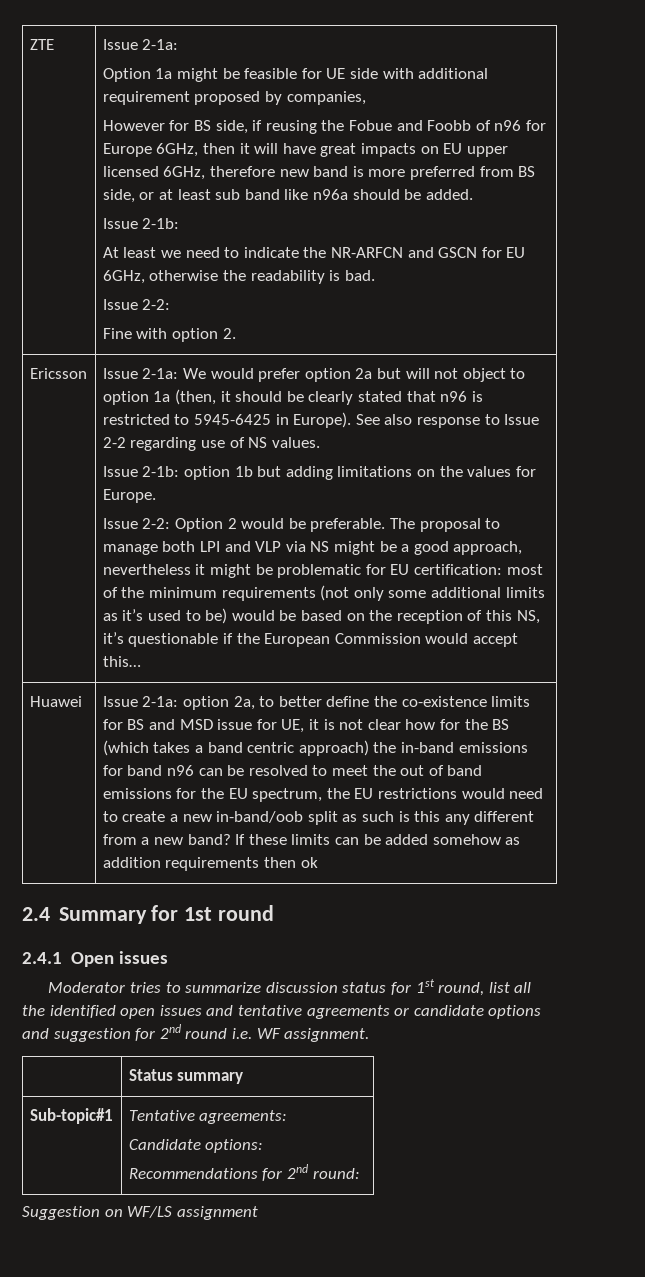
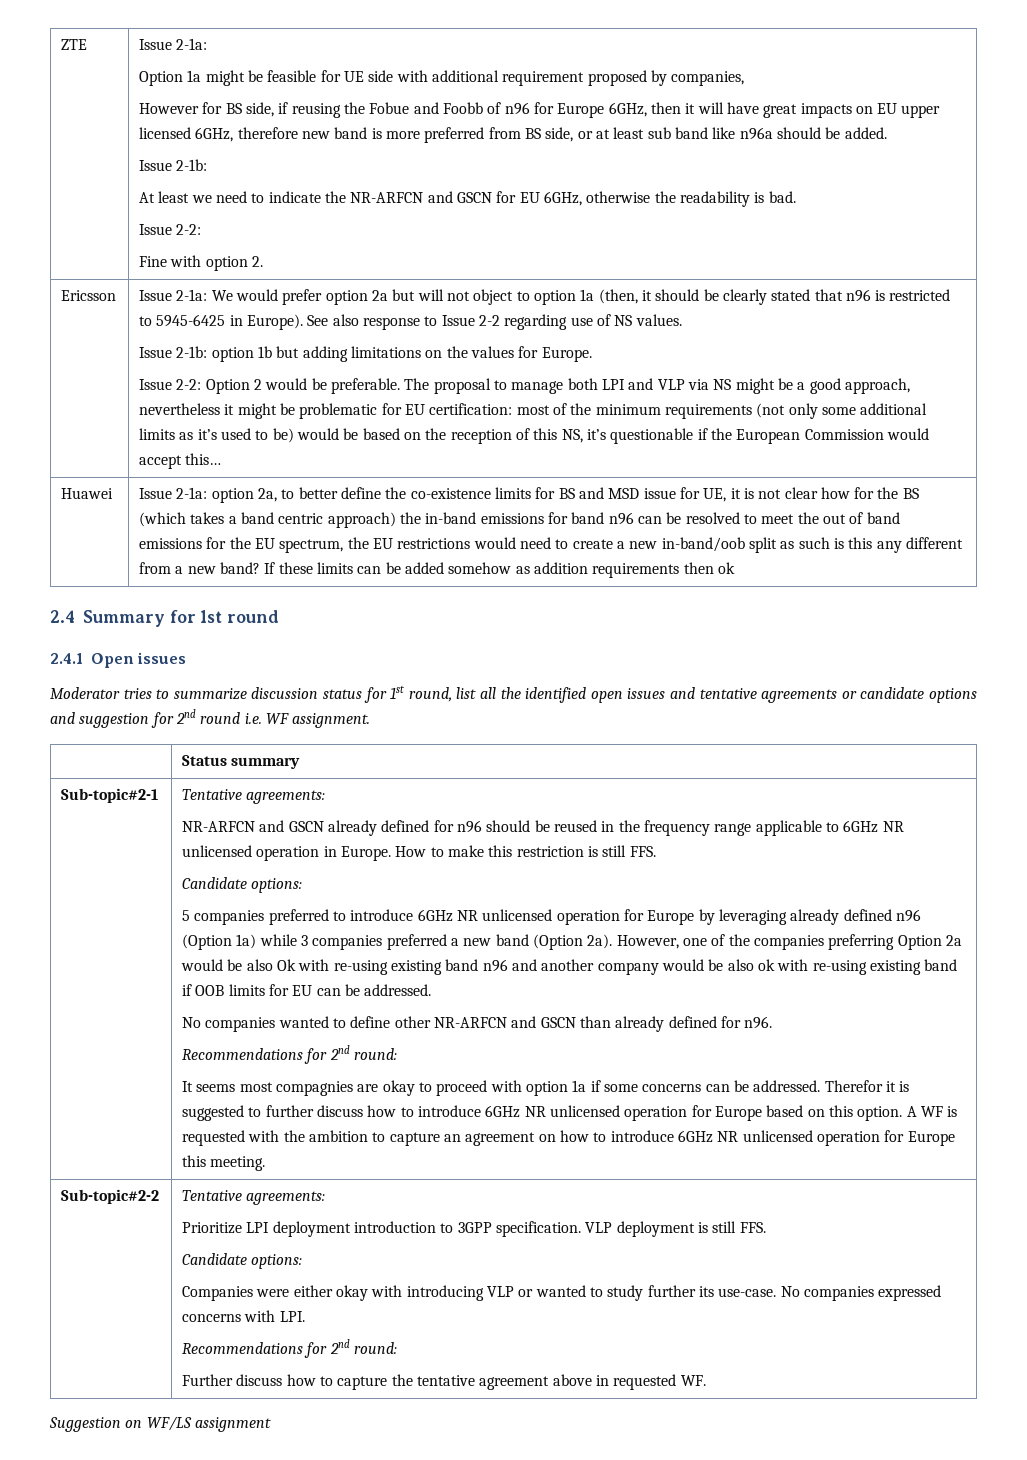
- Sub-topic#1 | Tentative agreements:
+ Sub-topic#2-1 | Tentative agreements:
+ NR-ARFCN and GSCN already defined for n96 should be reused in the frequency range applicable to 6GHz NR unlicensed operation in Europe. How to make this restriction is still FFS.
  Candidate options:
+ 5 companies preferred to introduce 6GHz NR unlicensed operation for Europe by leveraging already defined n96 (Option 1a) while 3 companies preferred a new band (Option 2a). However, one of the companies preferring Option 2a would be also Ok with re-using existing band n96 and another company would be also ok with re-using existing band if OOB limits for EU can be addressed.
+ No companies wanted to define other NR-ARFCN and GSCN than already defined for n96.
  Recommendations for 2nd round:
+ It seems most compagnies are okay to proceed with option 1a if some concerns can be addressed. Therefor it is suggested to further discuss how to introduce 6GHz NR unlicensed operation for Europe based on this option. A WF is requested with the ambition to capture an agreement on how to introduce 6GHz NR unlicensed operation for Europe this meeting.
+ Sub-topic#2-2 | Tentative agreements:
+ Prioritize LPI deployment introduction to 3GPP specification. VLP deployment is still FFS.
+ Candidate options:
+ Companies were either okay with introducing VLP or wanted to study further its use-case. No companies expressed concerns with LPI.
+ Recommendations for 2nd round:
+ Further discuss how to capture the tentative agreement above in requested WF.

